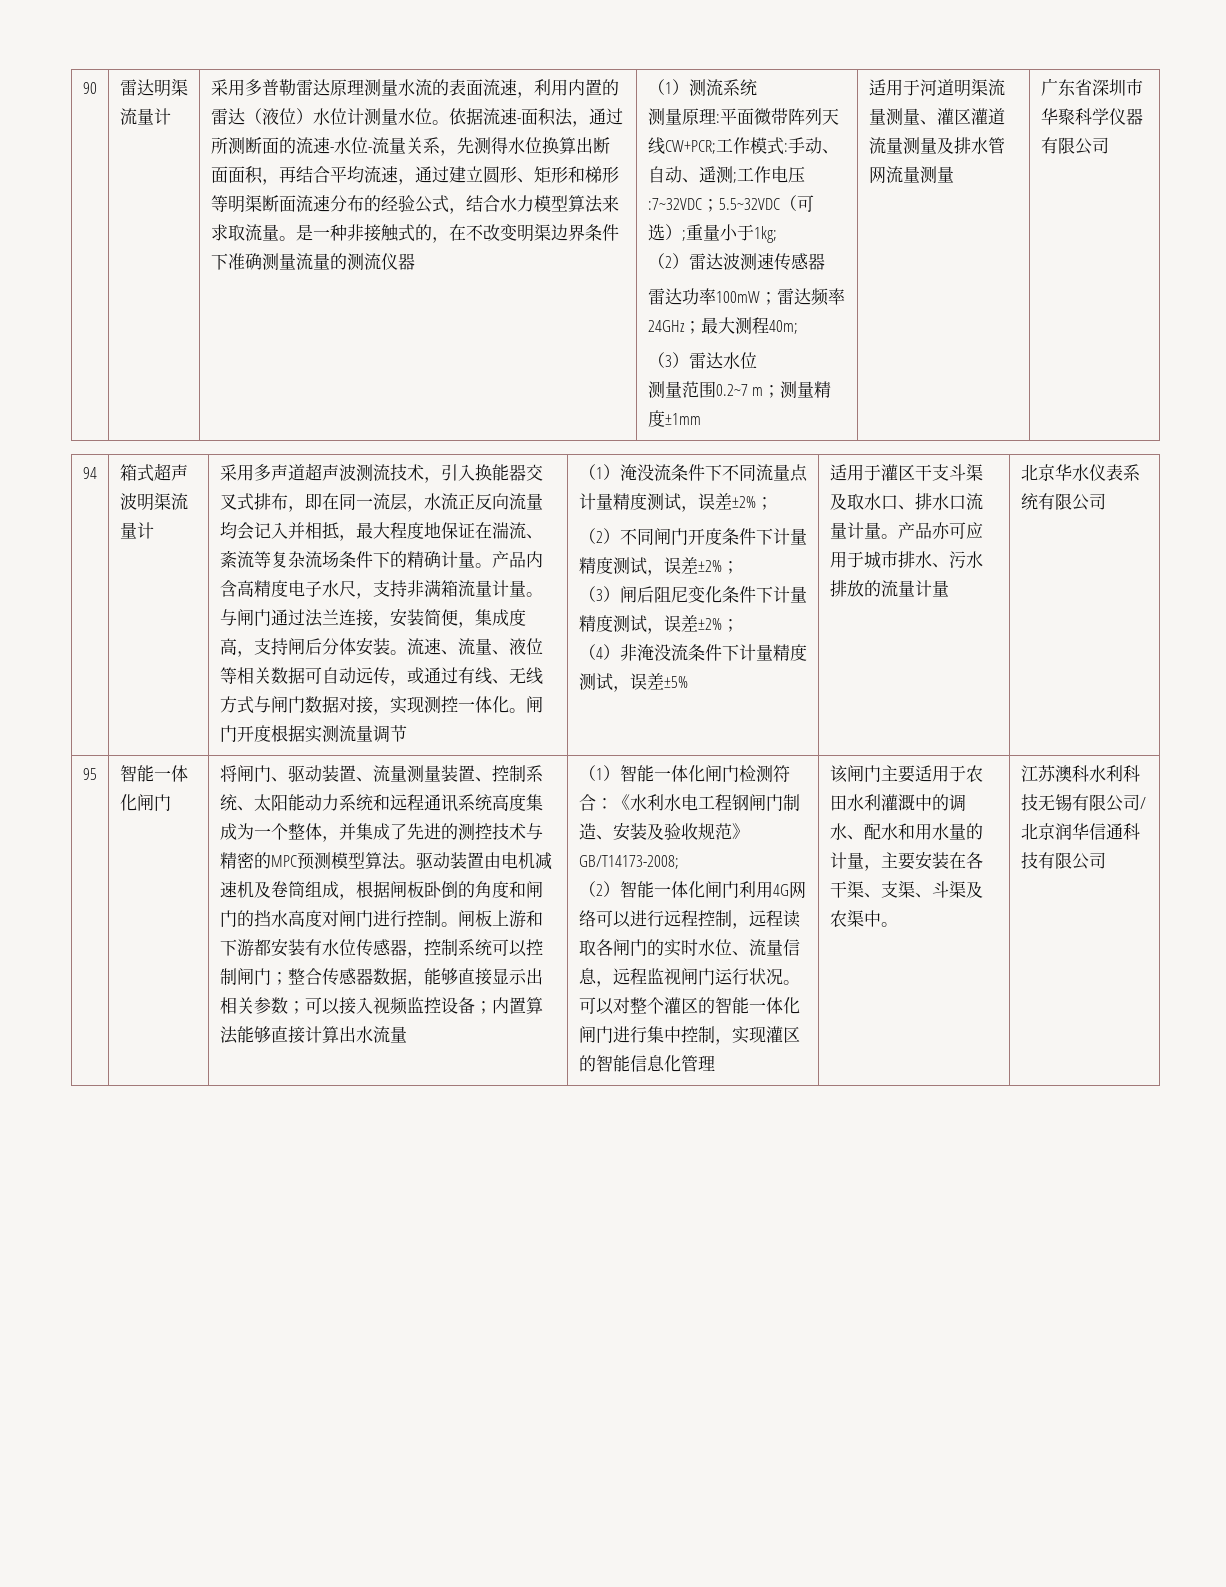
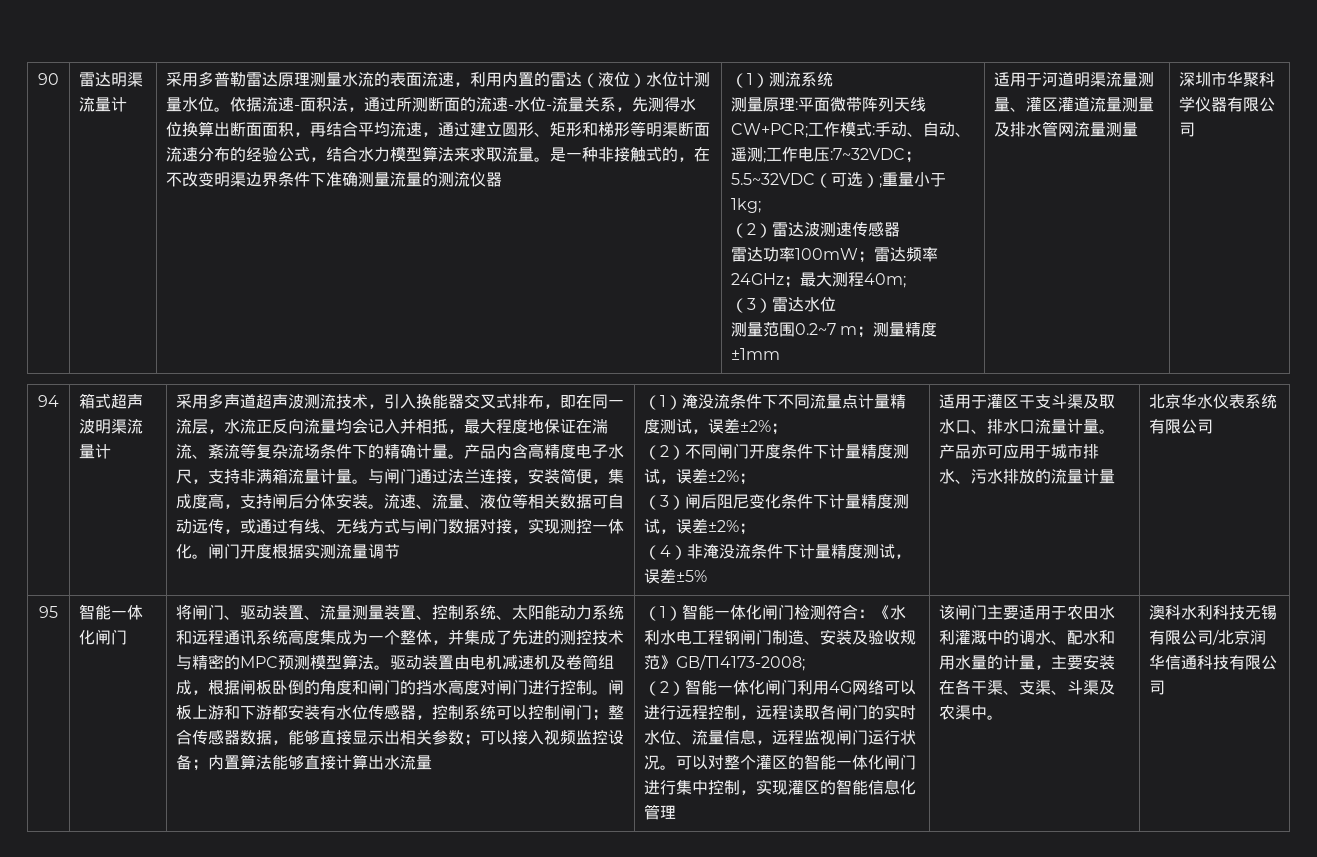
- 广东省深圳市华聚科学仪器有限公司
+ 深圳市华聚科学仪器有限公司
- 江苏澳科水利科技无锡有限公司/北京润华信通科技有限公司
+ 澳科水利科技无锡有限公司/北京润华信通科技有限公司

